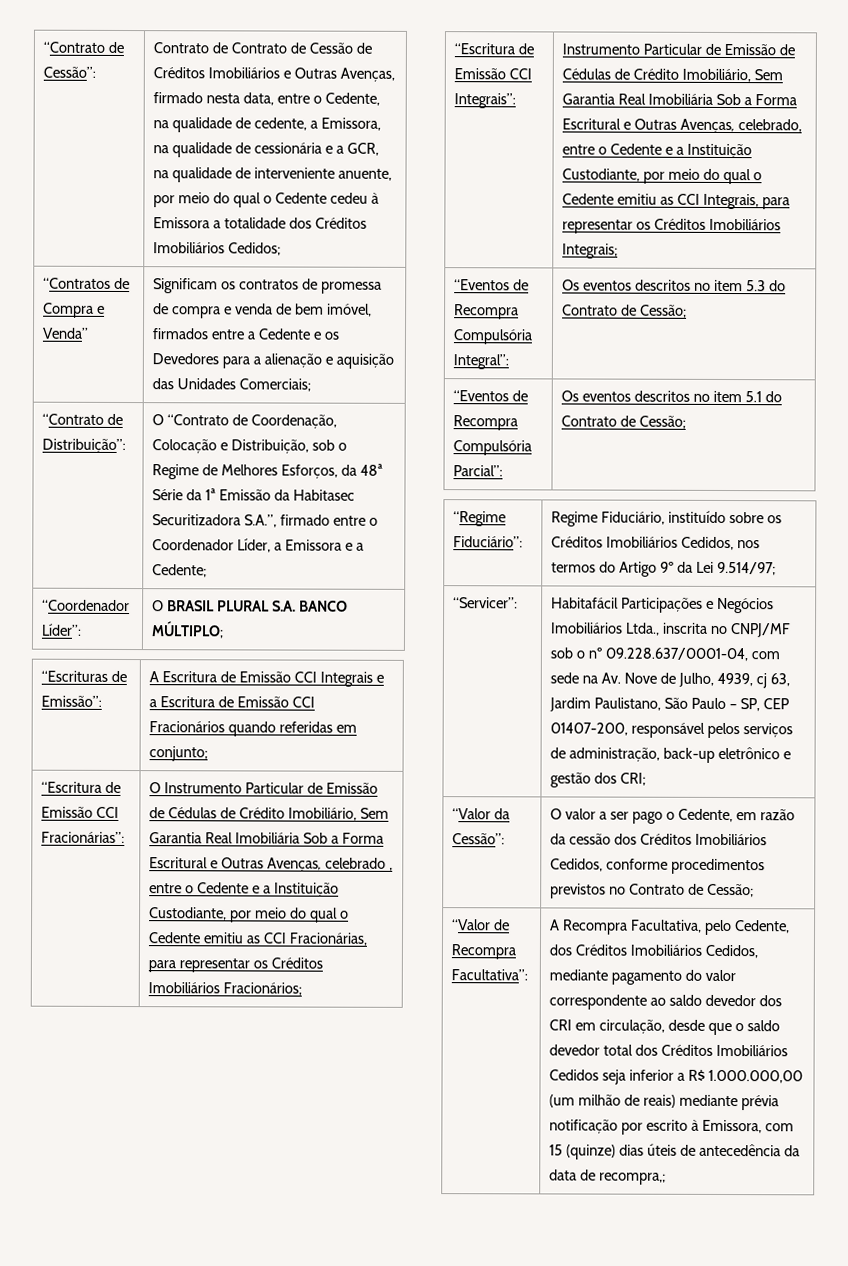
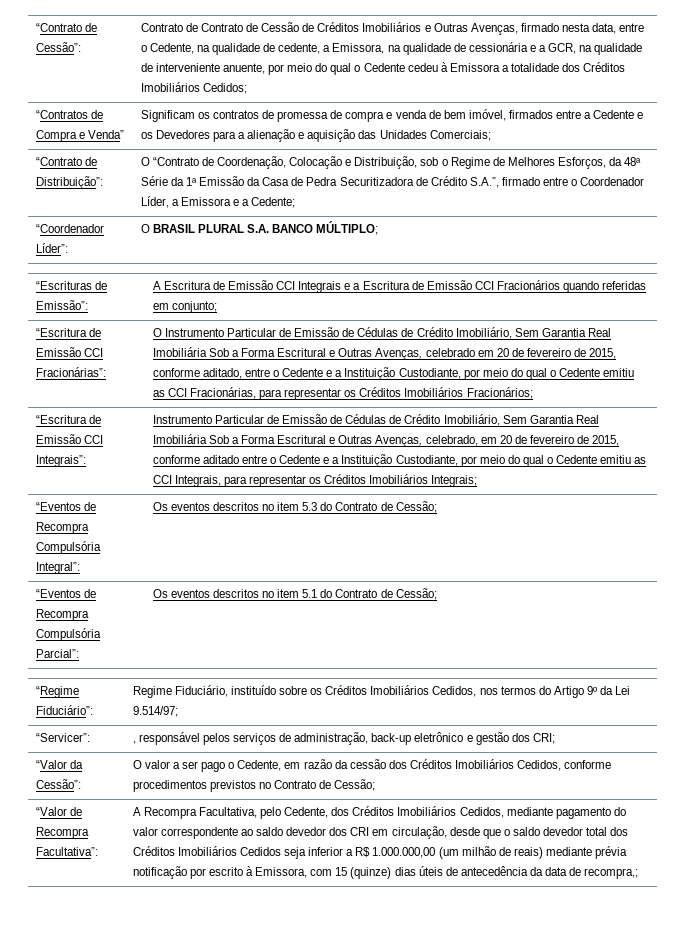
- “Contrato de Distribuição”: | O “Contrato de Coordenação, Colocação e Distribuição, sob o Regime de Melhores Esforços, da 48ª Série da 1ª Emissão da Habitasec Securitizadora S.A.”, firmado entre o Coordenador Líder, a Emissora e a Cedente;
+ “Contrato de Distribuição”: | O “Contrato de Coordenação, Colocação e Distribuição, sob o Regime de Melhores Esforços, da 48ª Série da 1ª Emissão da Casa de Pedra Securitizadora de Crédito S.A.”, firmado entre o Coordenador Líder, a Emissora e a Cedente;
- O Instrumento Particular de Emissão de Cédulas de Crédito Imobiliário, Sem Garantia Real Imobiliária Sob a Forma Escritural e Outras Avenças, celebrado , entre o Cedente e a Instituição Custodiante, por meio do qual o Cedente emitiu as CCI Fracionárias, para representar os Créditos Imobiliários Fracionários;
+ O Instrumento Particular de Emissão de Cédulas de Crédito Imobiliário, Sem Garantia Real Imobiliária Sob a Forma Escritural e Outras Avenças, celebrado em 20 de fevereiro de 2015, conforme aditado, entre o Cedente e a Instituição Custodiante, por meio do qual o Cedente emitiu as CCI Fracionárias, para representar os Créditos Imobiliários Fracionários;
- Instrumento Particular de Emissão de Cédulas de Crédito Imobiliário, Sem Garantia Real Imobiliária Sob a Forma Escritural e Outras Avenças, celebrado, entre o Cedente e a Instituição Custodiante, por meio do qual o Cedente emitiu as CCI Integrais, para representar os Créditos Imobiliários Integrais;
+ Instrumento Particular de Emissão de Cédulas de Crédito Imobiliário, Sem Garantia Real Imobiliária Sob a Forma Escritural e Outras Avenças, celebrado, em 20 de fevereiro de 2015, conforme aditado entre o Cedente e a Instituição Custodiante, por meio do qual o Cedente emitiu as CCI Integrais, para representar os Créditos Imobiliários Integrais;
- Habitafácil Participações e Negócios Imobiliários Ltda., inscrita no CNPJ/MF sob o nº 09.228.637/0001-04, com sede na Av. Nove de Julho, 4939, cj 63, Jardim Paulistano, São Paulo – SP, CEP 01407-200, responsável pelos serviços de administração, back-up eletrônico e gestão dos CRI;
+ , responsável pelos serviços de administração, back-up eletrônico e gestão dos CRI;

